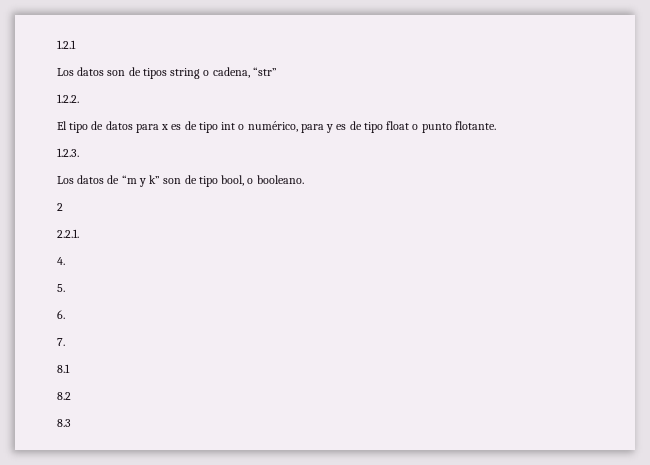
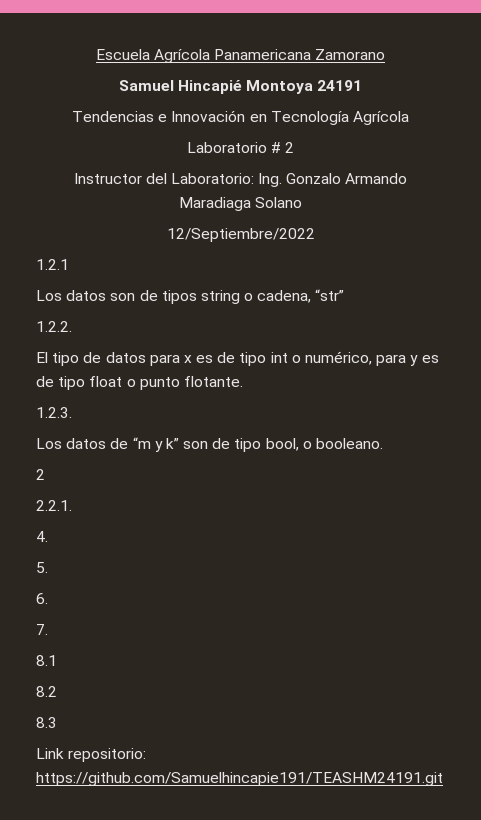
+ Escuela Agrícola Panamericana Zamorano
+ Samuel Hincapié Montoya 24191
+ Tendencias e Innovación en Tecnología Agrícola
+ Laboratorio # 2
+ Instructor del Laboratorio: Ing. Gonzalo Armando Maradiaga Solano
+ 12/Septiembre/2022
+ Link repositorio: https://github.com/Samuelhincapie191/TEASHM24191.git

